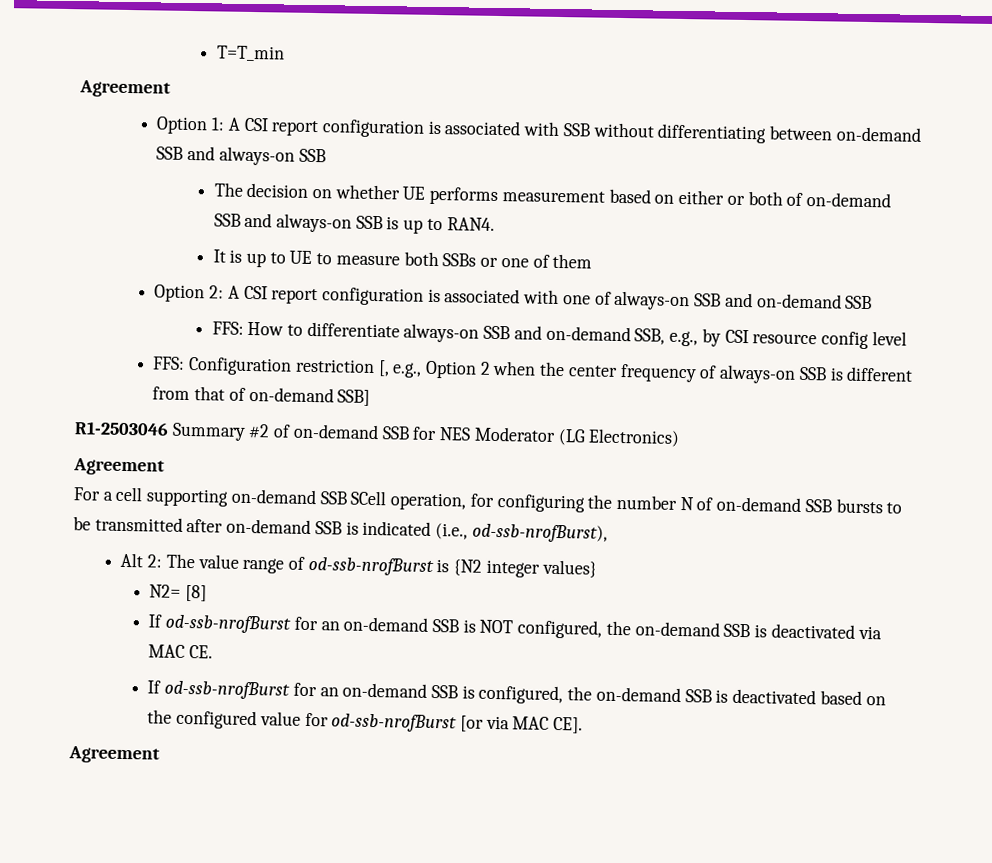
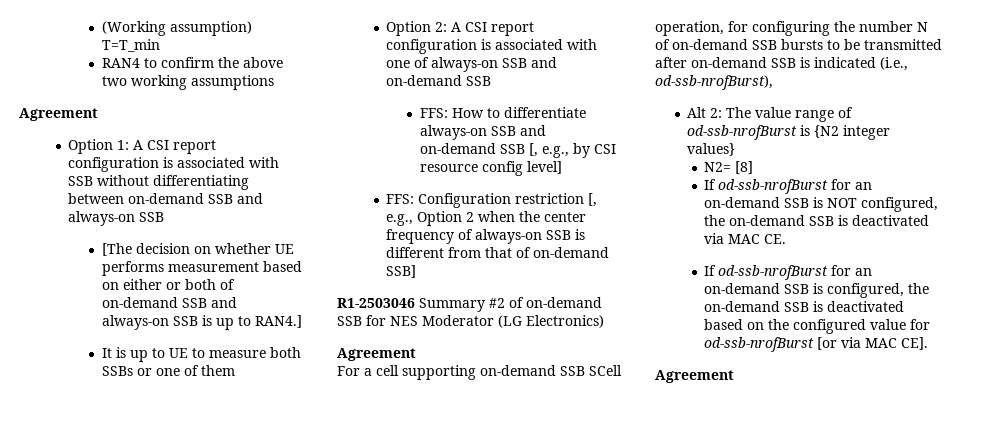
- T=T_min
+ (Working assumption) T=T_min
+ RAN4 to confirm the above two working assumptions
- The decision on whether UE performs measurement based on either or both of on-demand SSB and always-on SSB is up to RAN4.
+ [The decision on whether UE performs measurement based on either or both of on-demand SSB and always-on SSB is up to RAN4.]
- FFS: How to differentiate always-on SSB and on-demand SSB, e.g., by CSI resource config level
+ FFS: How to differentiate always-on SSB and on-demand SSB [, e.g., by CSI resource config level]

